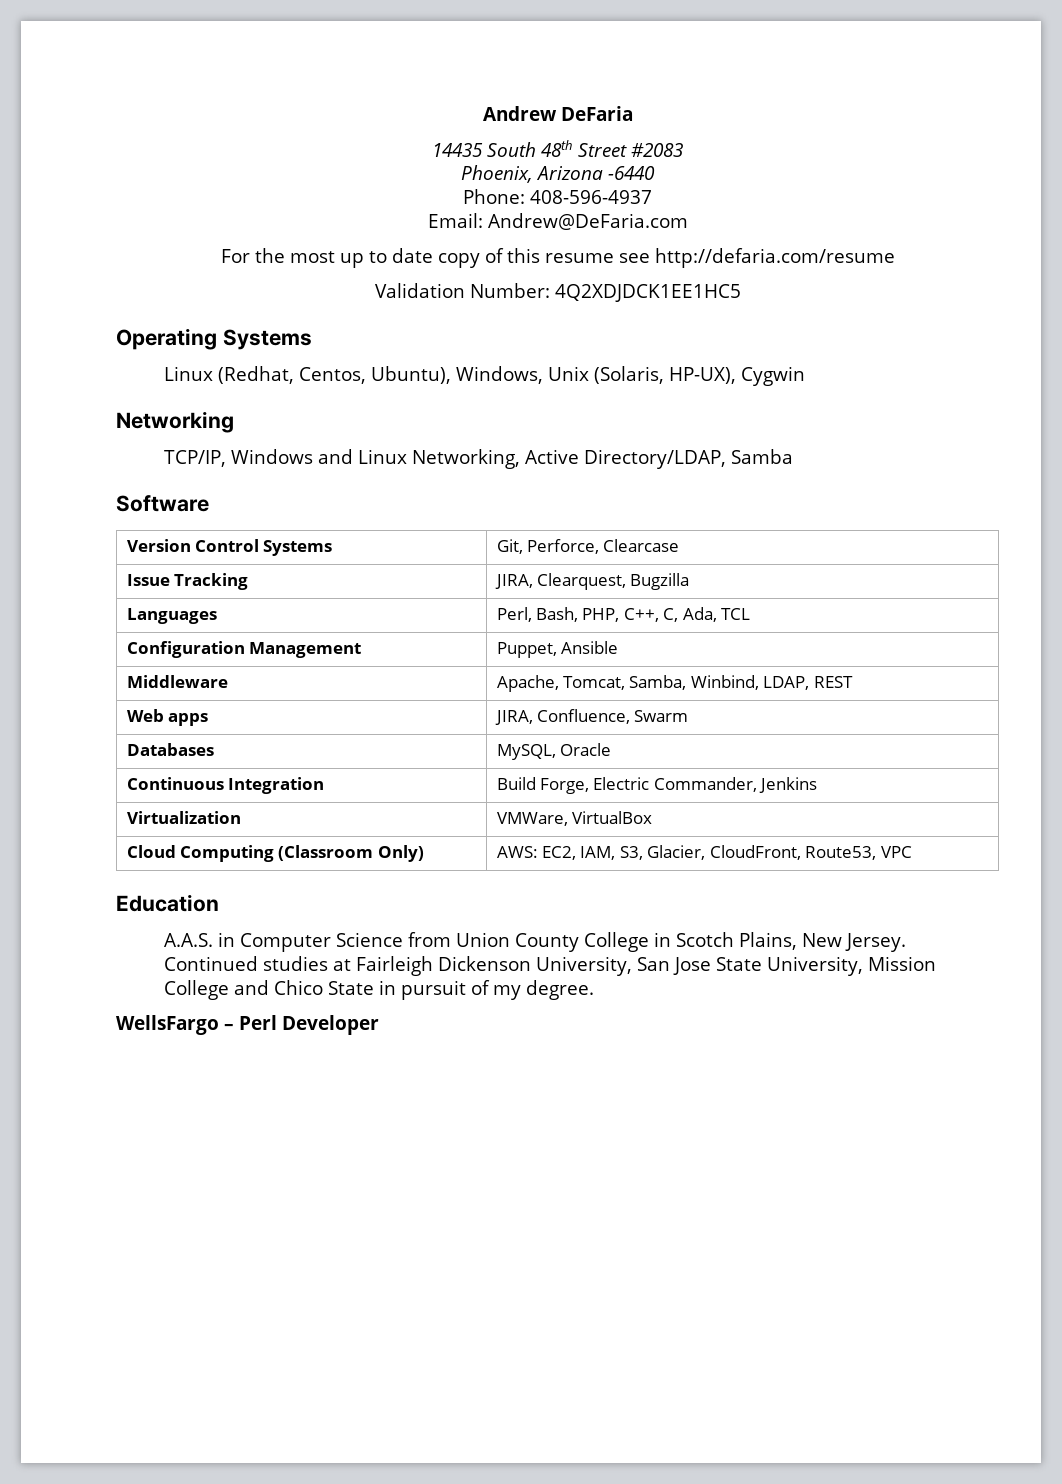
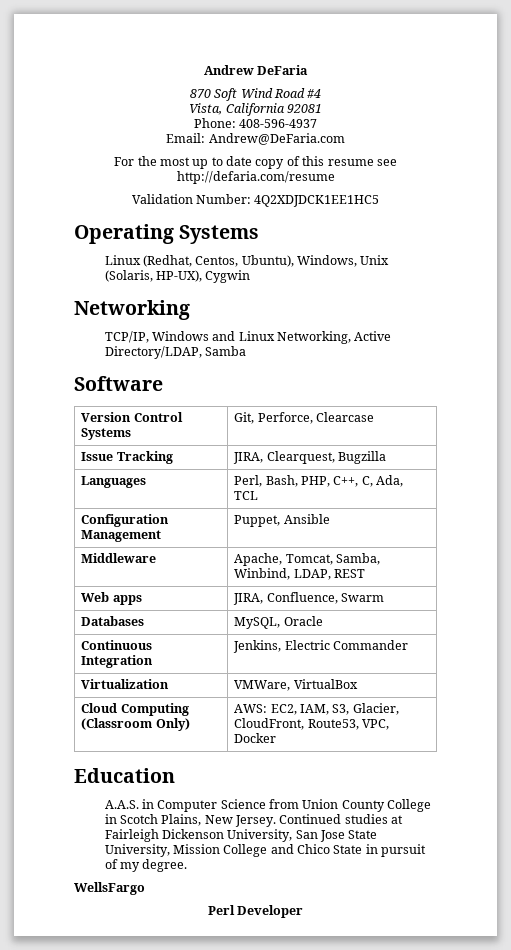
- 14435 South 48th Street #2083
- Phoenix, Arizona -6440
+ 870 Soft Wind Road #4
+ Vista, California 92081
- Continuous Integration | Build Forge, Electric Commander, Jenkins
+ Continuous Integration | Jenkins, Electric Commander
- Cloud Computing (Classroom Only) | AWS: EC2, IAM, S3, Glacier, CloudFront, Route53, VPC
+ Cloud Computing (Classroom Only) | AWS: EC2, IAM, S3, Glacier, CloudFront, Route53, VPC, Docker
- WellsFargo – Perl Developer
+ WellsFargo
+ Perl Developer

